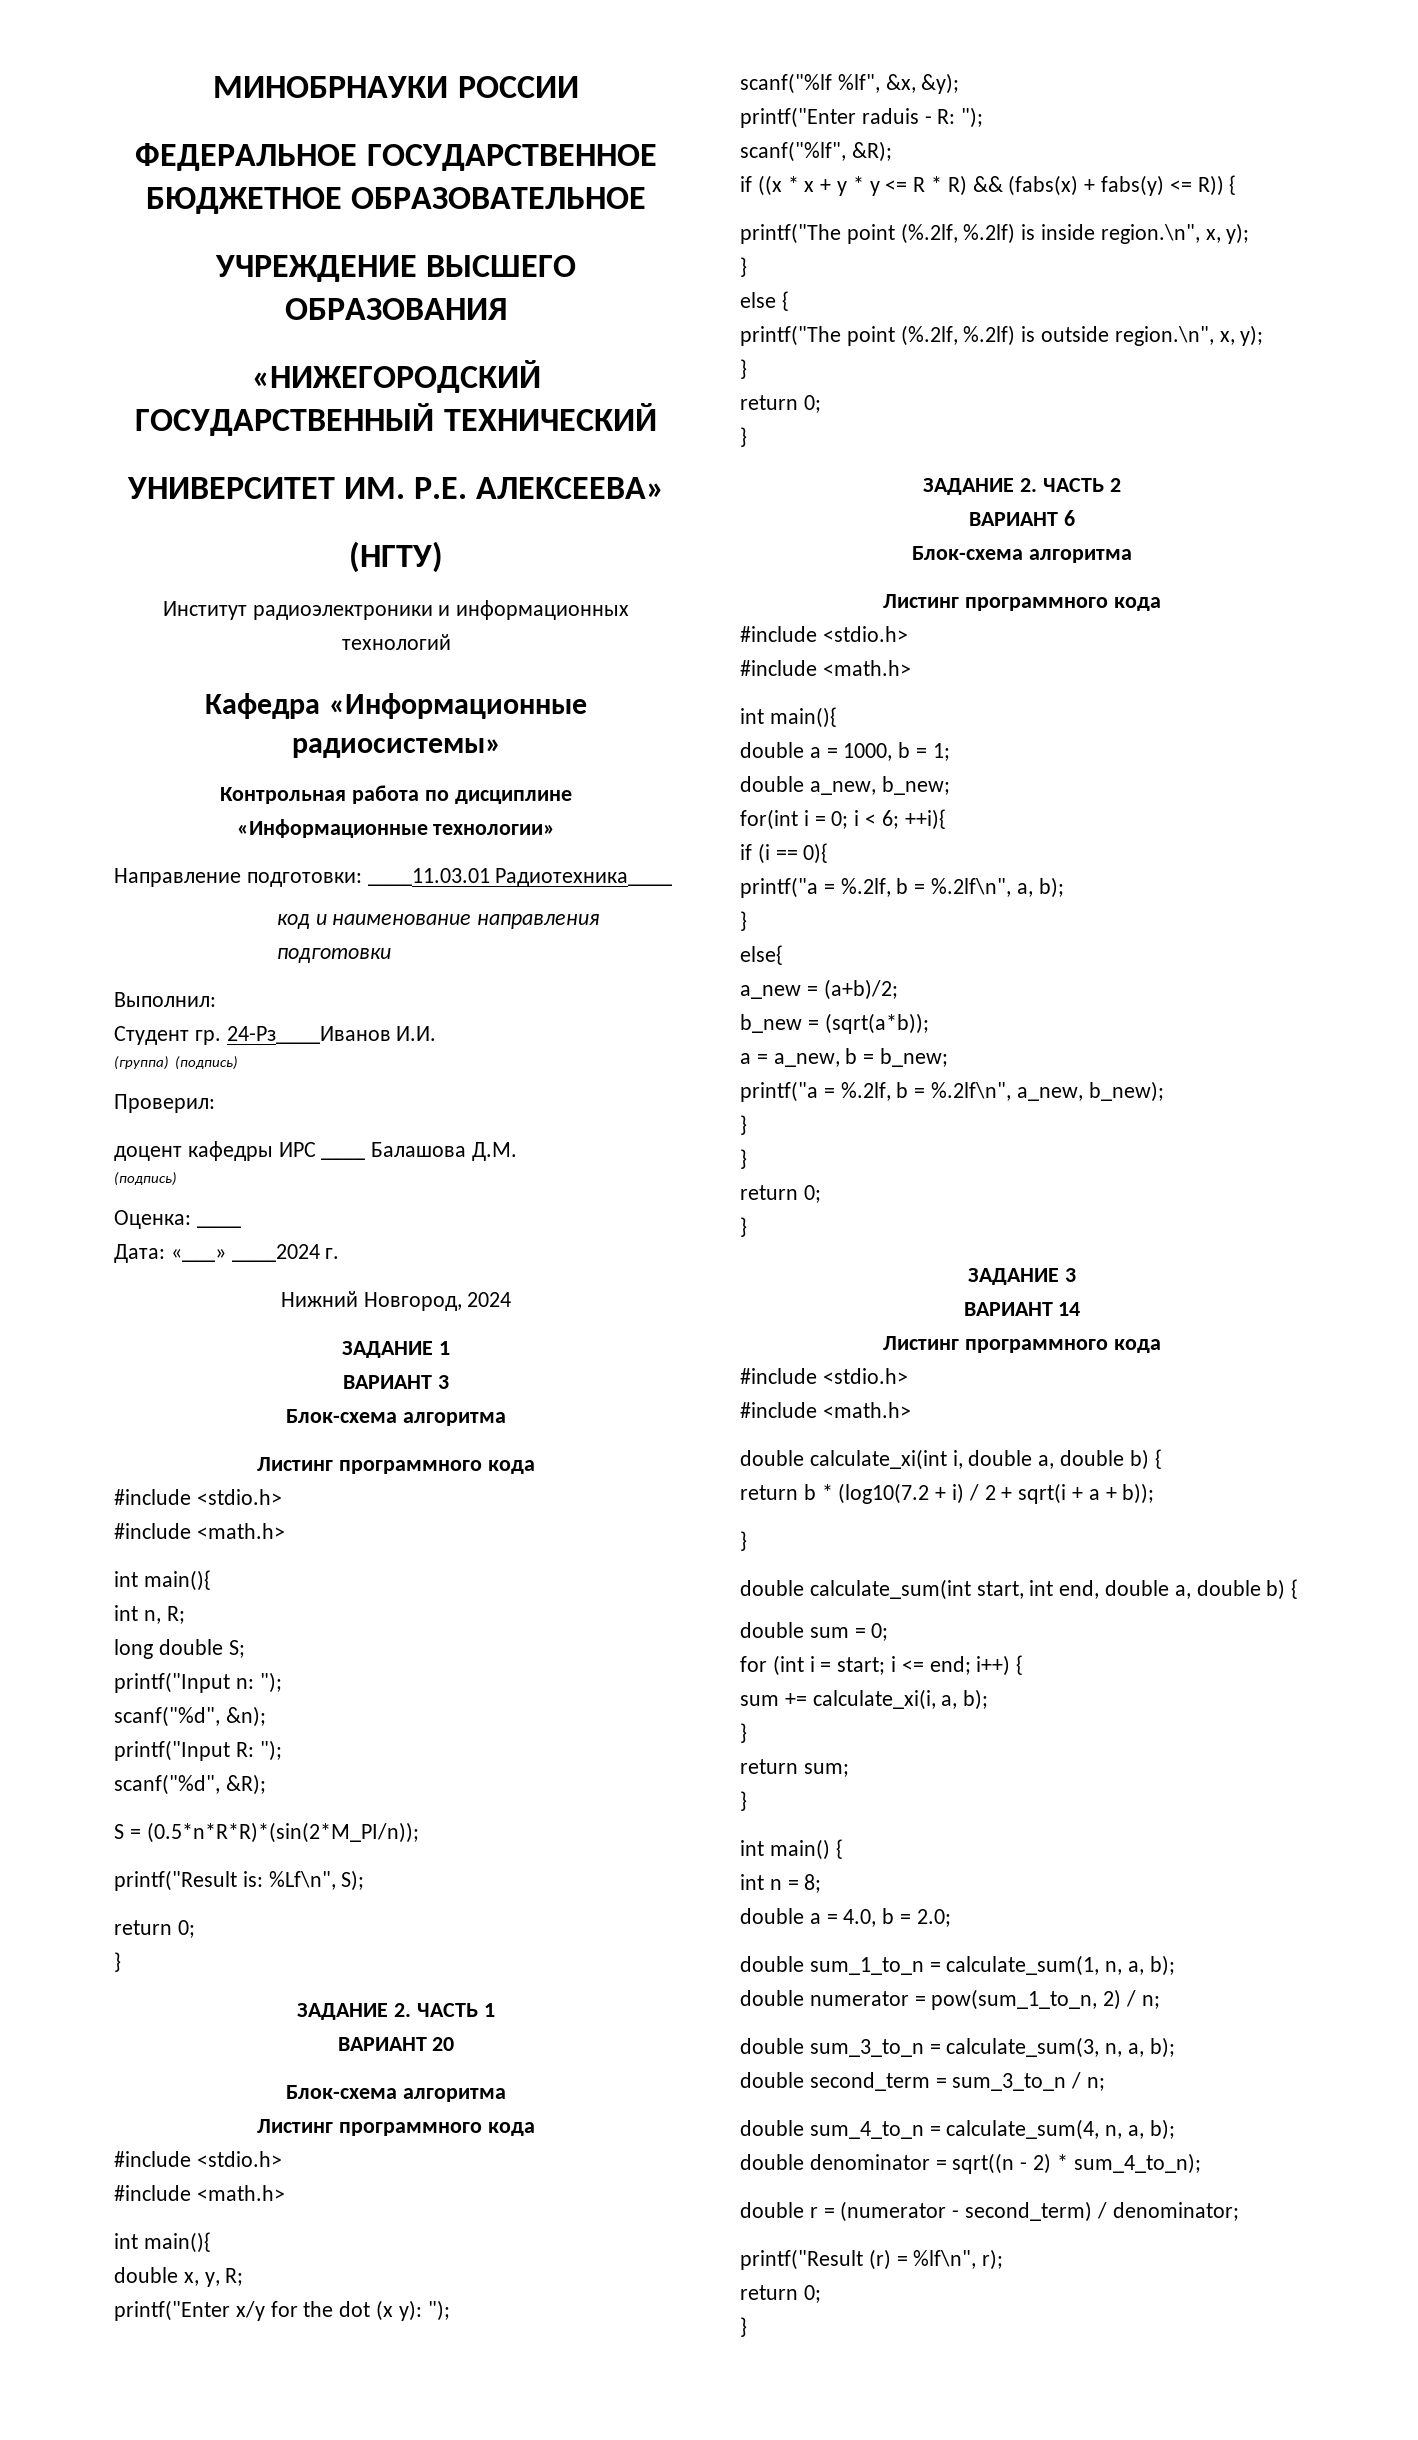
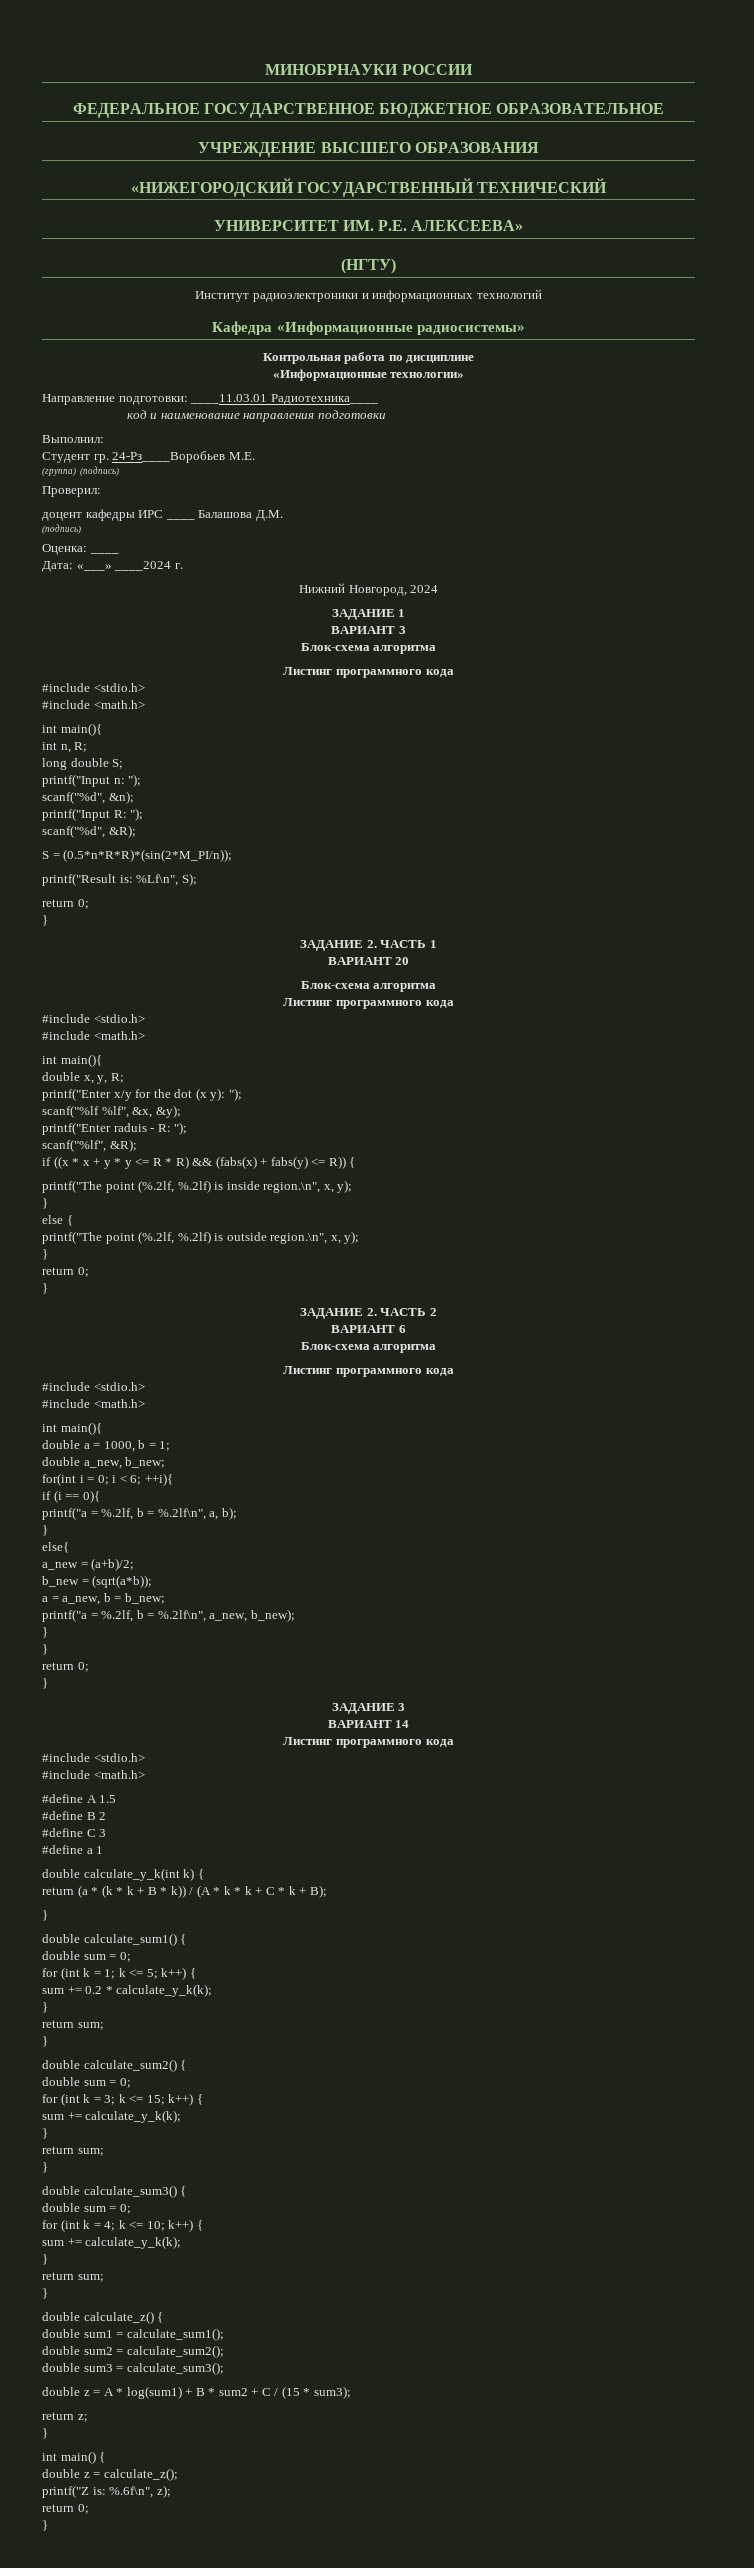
- 24-Рз____Иванов И.И.
+ 24-Рз____Воробьев М.Е.
- double calculate_xi(int i, double a, double b) {
- return b * (log10(7.2 + i) / 2 + sqrt(i + a + b));
+ #define A 1.5
+ #define B 2
+ #define C 3
+ #define a 1
+ double calculate_y_k(int k) {
+ return (a * (k * k + B * k)) / (A * k * k + C * k + B);
  }
- double calculate_sum(int start, int end, double a, double b) {
+ double calculate_sum1() {
  double sum = 0;
- for (int i = start; i <= end; i++) {
- sum += calculate_xi(i, a, b);
+ for (int k = 1; k <= 5; k++) {
+ sum += 0.2 * calculate_y_k(k);
  }
  return sum;
  }
+ double calculate_sum2() {
+ double sum = 0;
+ for (int k = 3; k <= 15; k++) {
+ sum += calculate_y_k(k);
+ }
+ return sum;
+ }
+ double calculate_sum3() {
+ double sum = 0;
+ for (int k = 4; k <= 10; k++) {
+ sum += calculate_y_k(k);
+ }
+ return sum;
+ }
+ double calculate_z() {
+ double sum1 = calculate_sum1();
+ double sum2 = calculate_sum2();
+ double sum3 = calculate_sum3();
+ double z = A * log(sum1) + B * sum2 + C / (15 * sum3);
+ return z;
+ }
  int main() {
- int n = 8;
- double a = 4.0, b = 2.0;
- double sum_1_to_n = calculate_sum(1, n, a, b);
- double numerator = pow(sum_1_to_n, 2) / n;
- double sum_3_to_n = calculate_sum(3, n, a, b);
- double second_term = sum_3_to_n / n;
- double sum_4_to_n = calculate_sum(4, n, a, b);
- double denominator = sqrt((n - 2) * sum_4_to_n);
- double r = (numerator - second_term) / denominator;
- printf("Result (r) = %lf\n", r);
+ double z = calculate_z();
+ printf("Z is: %.6f\n", z);

